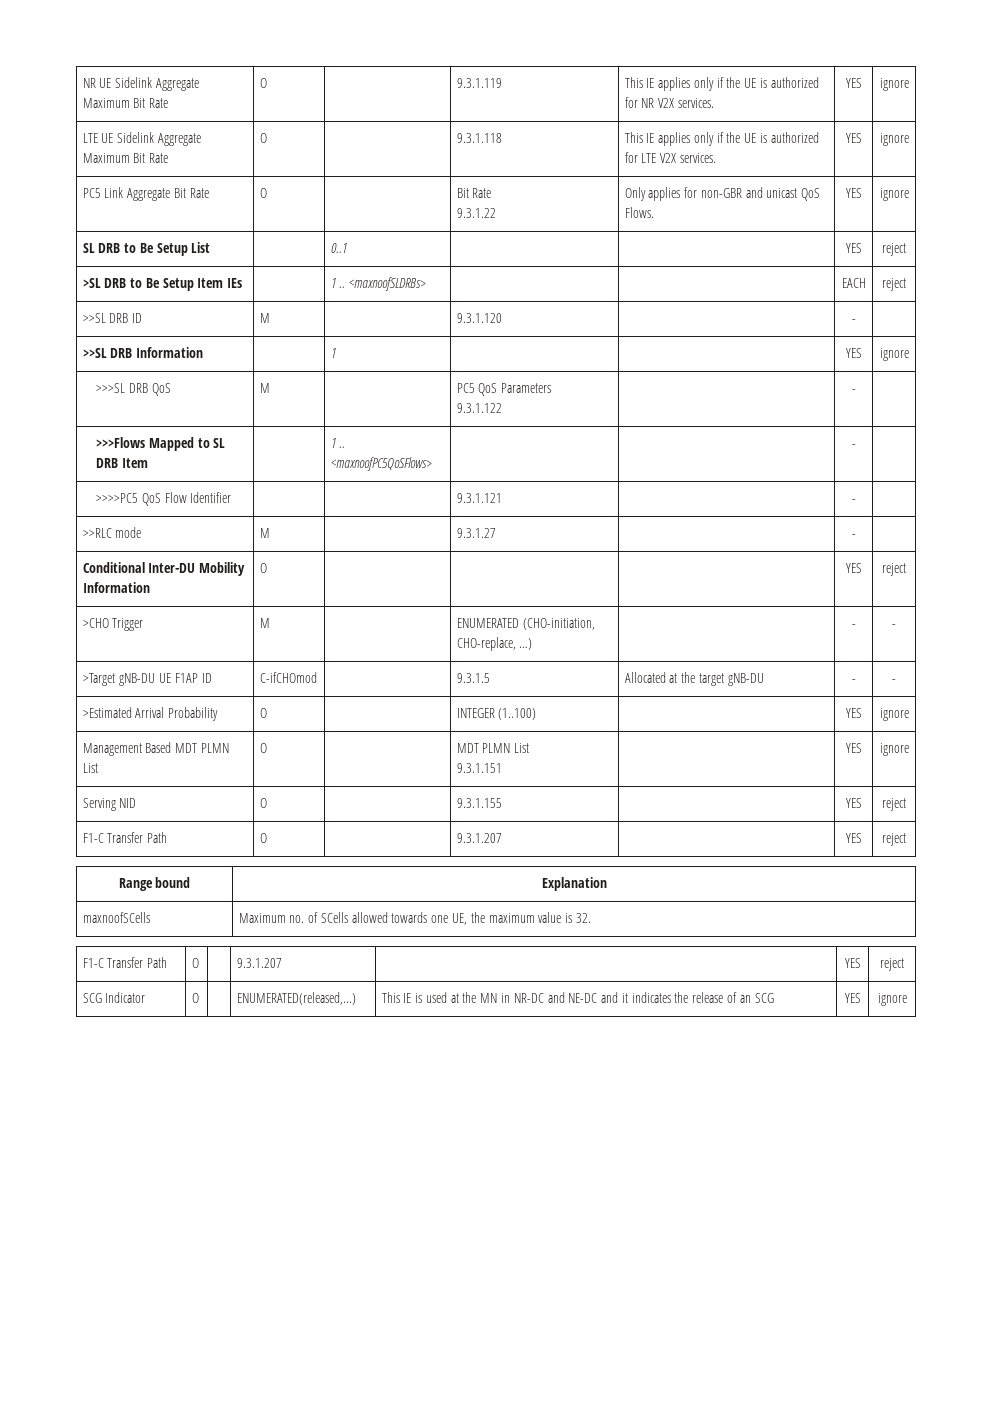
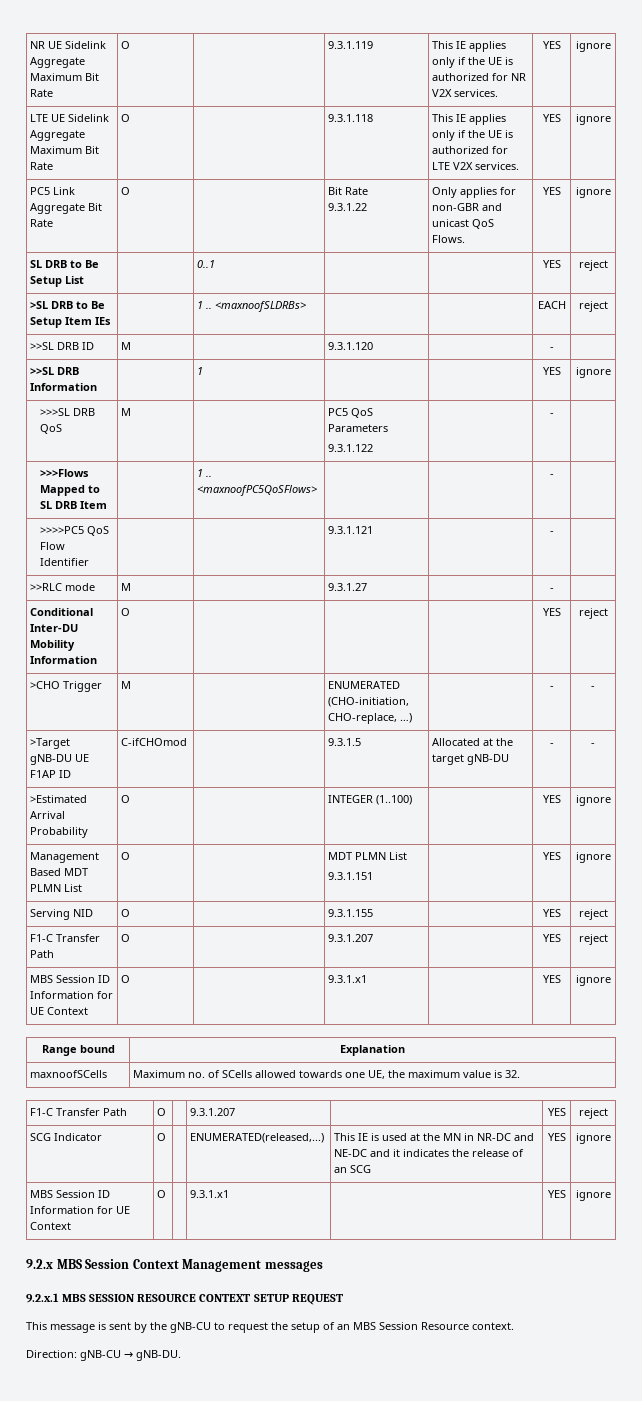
  Serving NID | O | | 9.3.1.155 | | YES | reject
  F1-C Transfer Path | O | | 9.3.1.207 | | YES | reject
+ MBS Session ID Information for UE Context | O | | 9.3.1.x1 | | YES | ignore
  SCG Indicator | O | | ENUMERATED(released,...) | This IE is used at the MN in NR-DC and NE-DC and it indicates the release of an SCG | YES | ignore
+ MBS Session ID Information for UE Context | O | | 9.3.1.x1 | | YES | ignore
+ 9.2.x MBS Session Context Management messages
+ 9.2.x.1 MBS SESSION RESOURCE CONTEXT SETUP REQUEST
+ This message is sent by the gNB-CU to request the setup of an MBS Session Resource context.
+ Direction: gNB-CU → gNB-DU.

